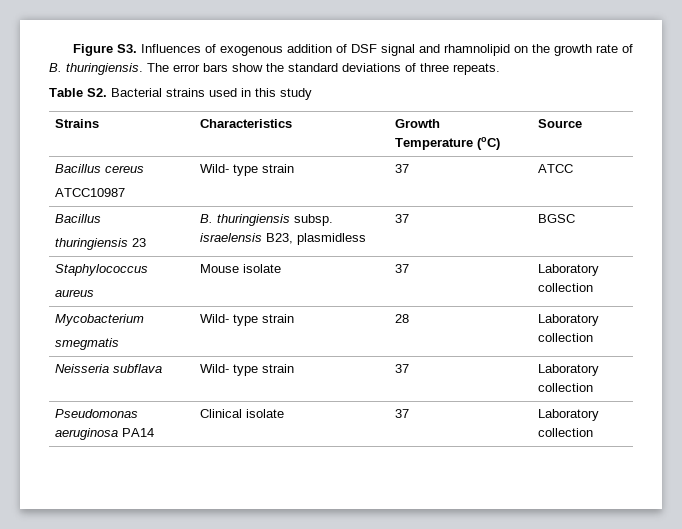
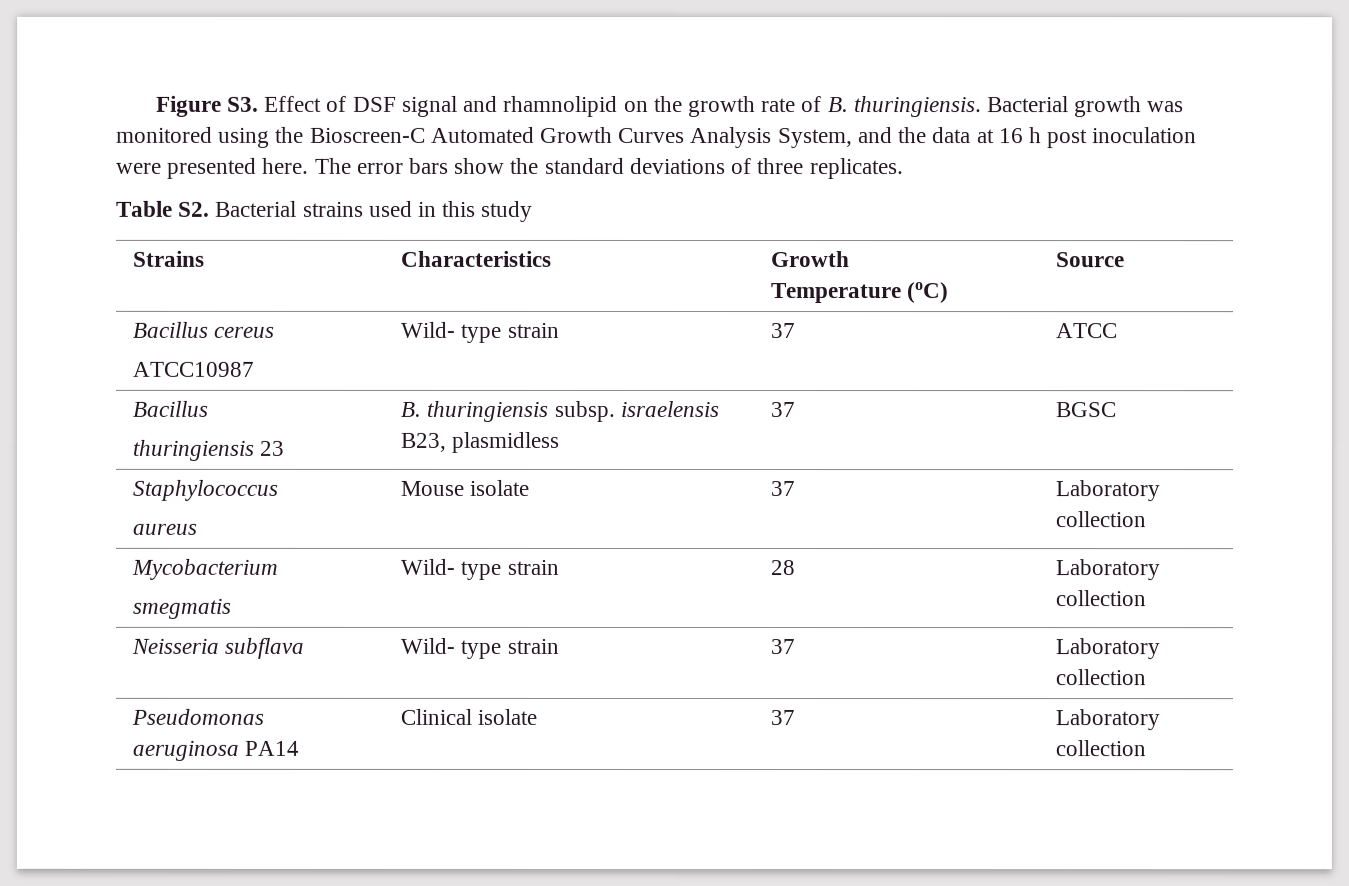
- Figure S3. Influences of exogenous addition of DSF signal and rhamnolipid on the growth rate of B. thuringiensis.
+ Figure S3. Effect of DSF signal and rhamnolipid on the growth rate of B. thuringiensis.
+ Bacterial growth was monitored using the Bioscreen-C Automated Growth Curves Analysis System, and the data at 16 h post inoculation were presented here.
- The error bars show the standard deviations of three repeats.
+ The error bars show the standard deviations of three replicates.

